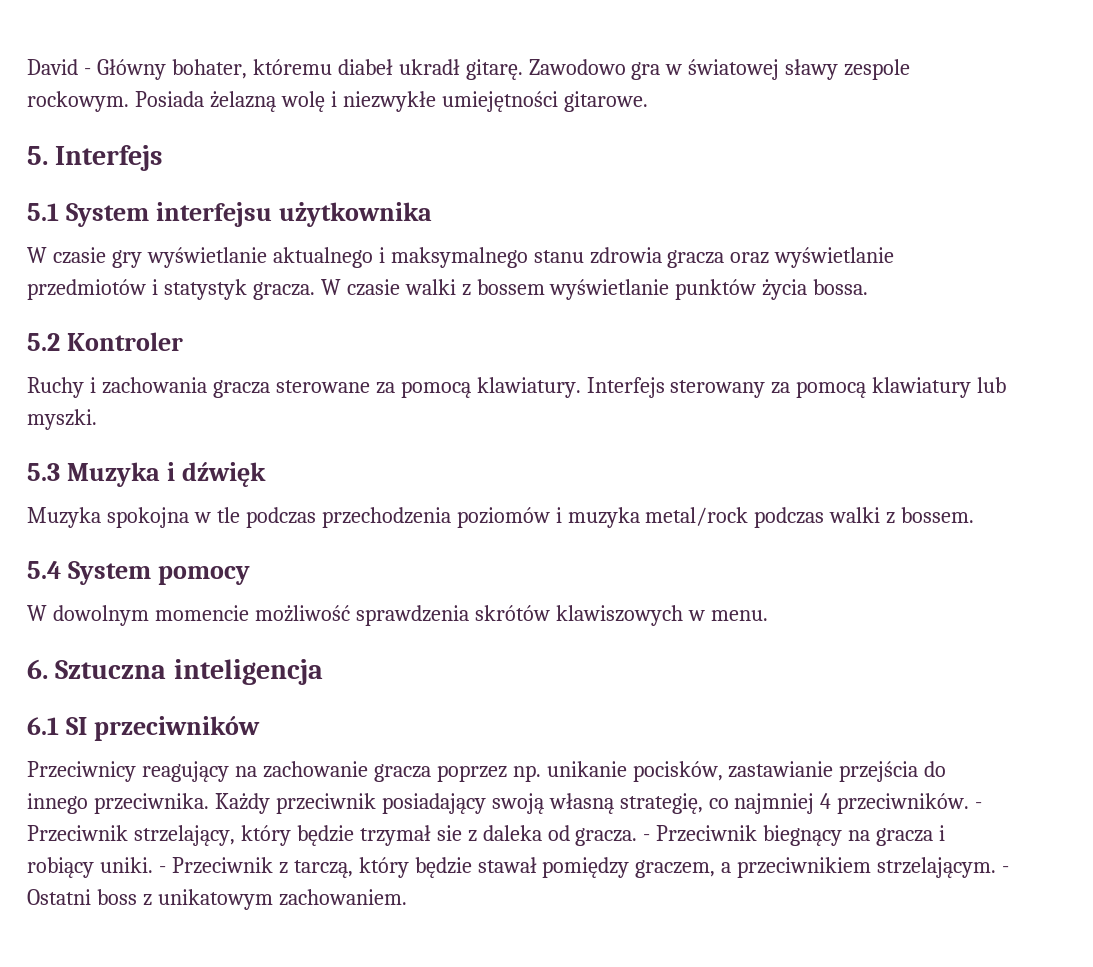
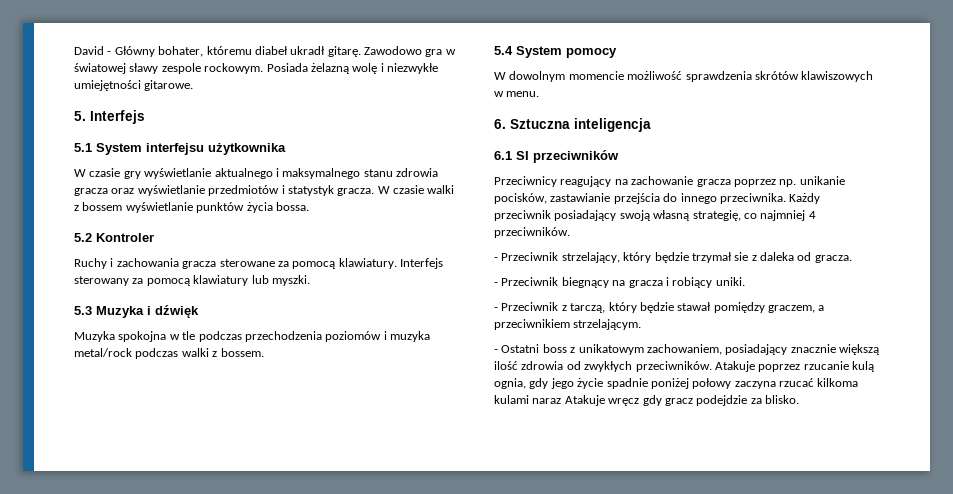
- Każdy przeciwnik posiadający swoją własną strategię, co najmniej 4 przeciwników. - Przeciwnik strzelający, który będzie trzymał sie z daleka od gracza. - Przeciwnik biegnący na gracza i robiący uniki. - Przeciwnik z tarczą, który będzie stawał pomiędzy graczem, a przeciwnikiem strzelającym. - Ostatni boss z unikatowym zachowaniem.
+ Każdy przeciwnik posiadający swoją własną strategię, co najmniej 4 przeciwników.
+ - Przeciwnik strzelający, który będzie trzymał sie z daleka od gracza.
+ - Przeciwnik biegnący na gracza i robiący uniki.
+ - Przeciwnik z tarczą, który będzie stawał pomiędzy graczem, a przeciwnikiem strzelającym.
+ - Ostatni boss z unikatowym zachowaniem, posiadający znacznie większą ilość zdrowia od zwykłych przeciwników. Atakuje poprzez rzucanie kulą ognia, gdy jego życie spadnie poniżej połowy zaczyna rzucać kilkoma kulami naraz Atakuje wręcz gdy gracz podejdzie za blisko.

